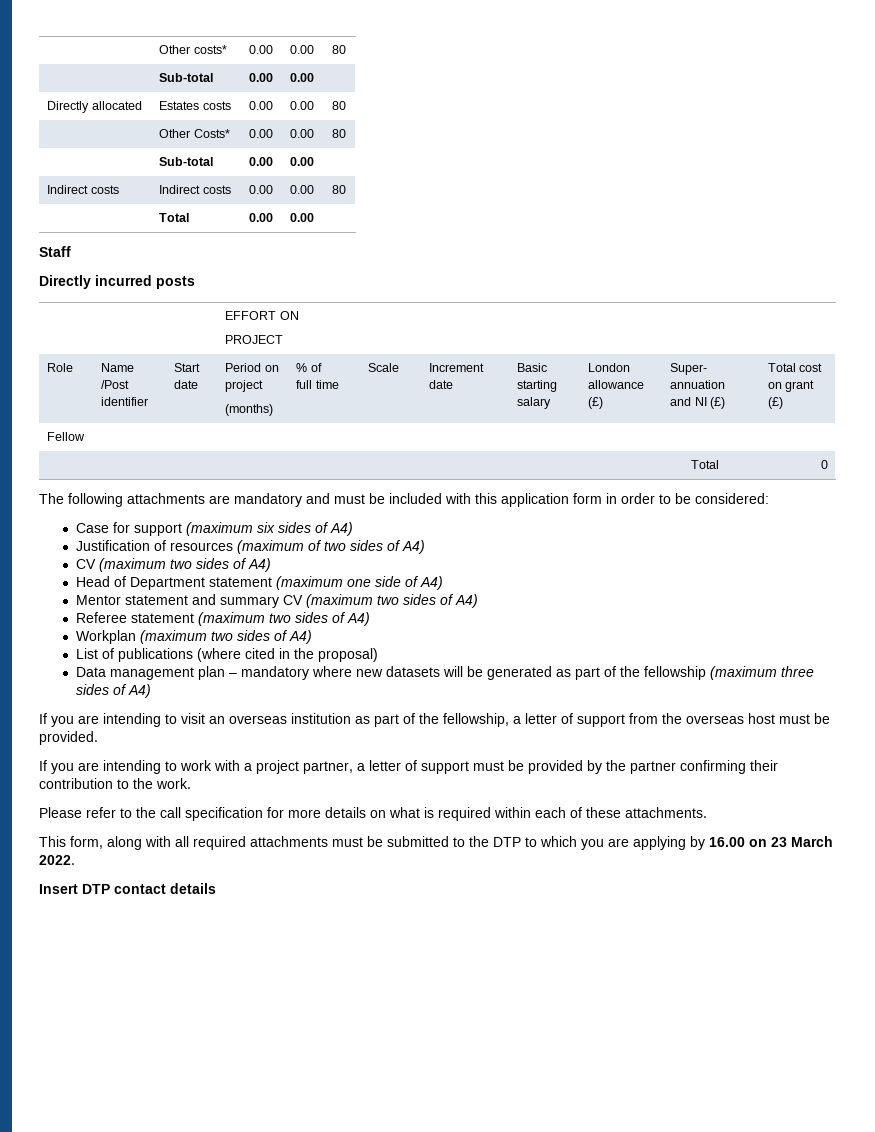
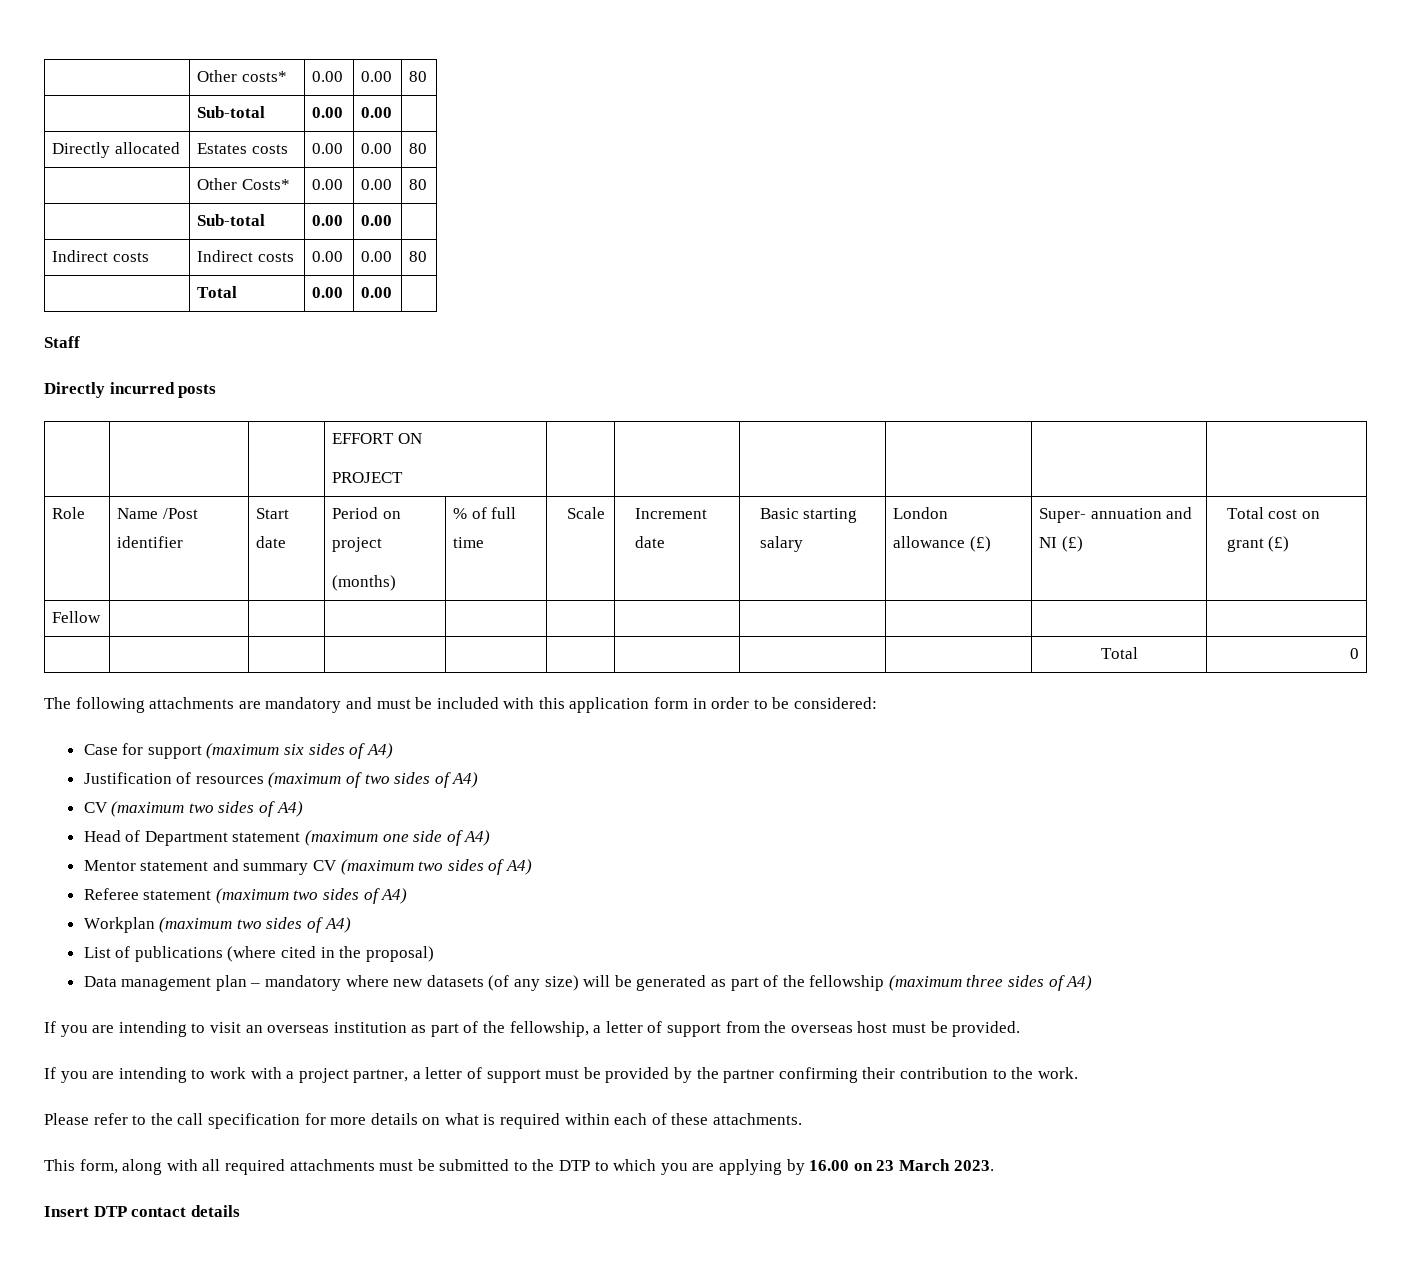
- Data management plan – mandatory where new datasets will be generated as part of the fellowship (maximum three sides of A4)
+ Data management plan – mandatory where new datasets (of any size) will be generated as part of the fellowship (maximum three sides of A4)
- This form, along with all required attachments must be submitted to the DTP to which you are applying by 16.00 on 23 March 2022.
+ This form, along with all required attachments must be submitted to the DTP to which you are applying by 16.00 on 23 March 2023.

